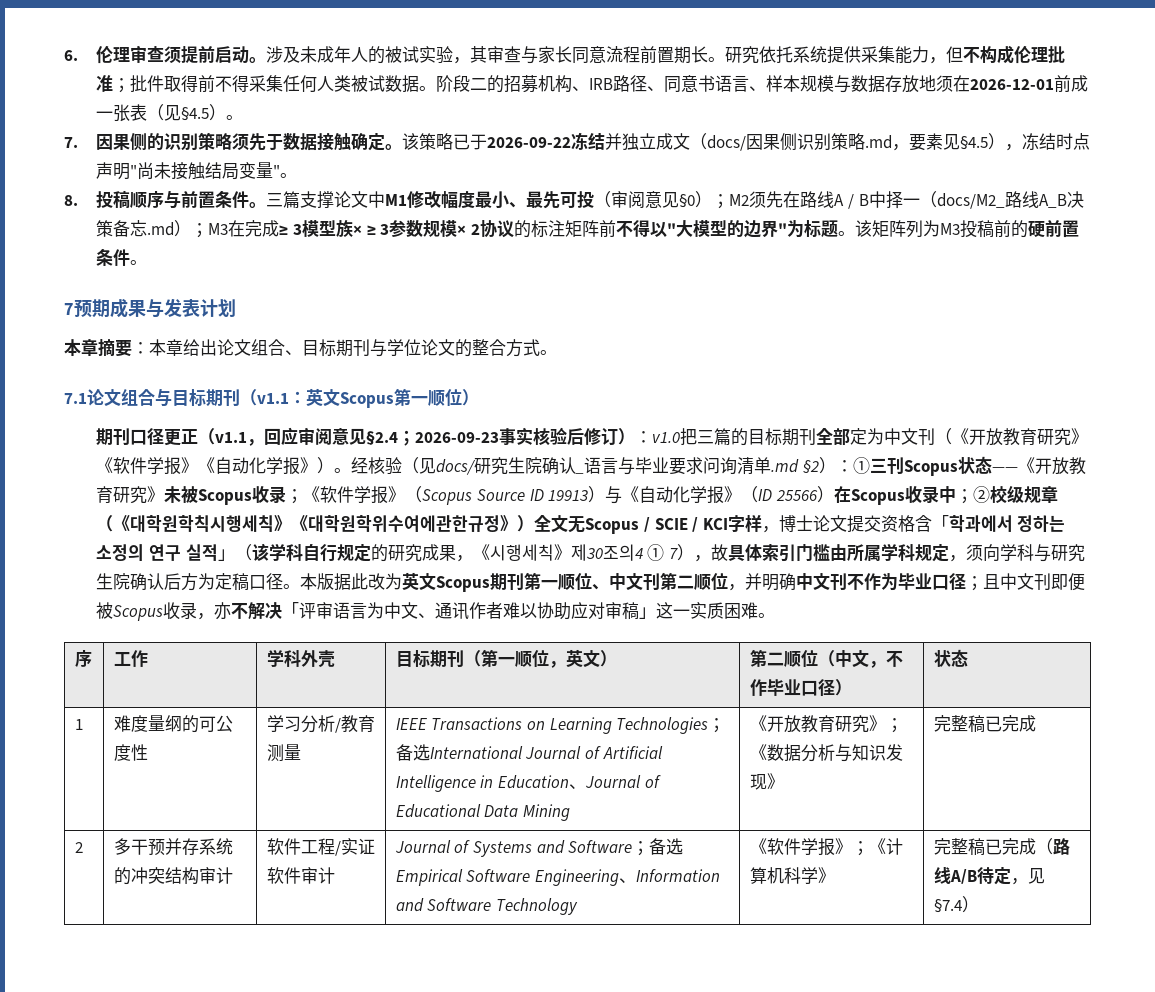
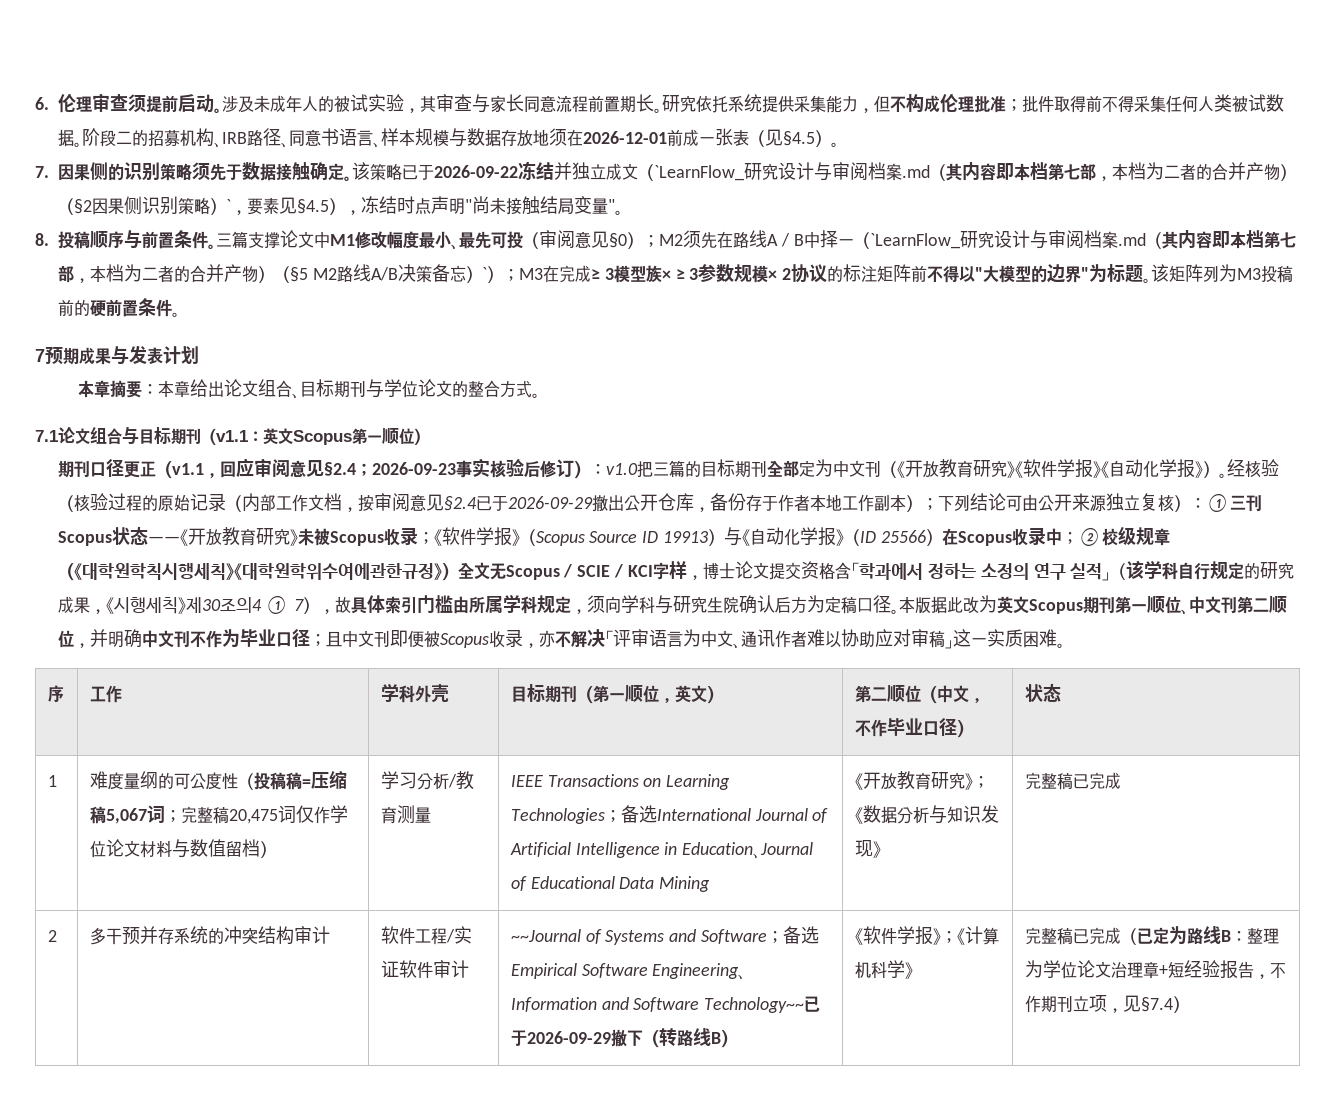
- 该策略已于2026-09-22冻结并独立成文（docs/因果侧识别策略.md，要素见§4.5），冻结时点声明"尚未接触结局变量"。
+ 该策略已于2026-09-22冻结并独立成文（`LearnFlow_研究设计与审阅档案.md（其内容即本档第七部，本档为二者的合并产物）（§2因果侧识别策略）`，要素见§4.5），冻结时点声明"尚未接触结局变量"。
- 三篇支撑论文中M1修改幅度最小、最先可投（审阅意见§0）；M2须先在路线A / B中择一（docs/M2_路线A_B决策备忘.md）；M3在完成≥ 3模型族× ≥ 3参数规模× 2协议的标注矩阵前不得以"大模型的边界"为标题。
+ 三篇支撑论文中M1修改幅度最小、最先可投（审阅意见§0）；M2须先在路线A / B中择一（`LearnFlow_研究设计与审阅档案.md（其内容即本档第七部，本档为二者的合并产物）（§5 M2路线A/B决策备忘）`）；M3在完成≥ 3模型族× ≥ 3参数规模× 2协议的标注矩阵前不得以"大模型的边界"为标题。
- 经核验（见docs/研究生院确认_语言与毕业要求问询清单.md §2）：
+ 经核验（核验过程的原始记录（内部工作文档，按审阅意见§2.4已于2026-09-29撤出公开仓库，备份存于作者本地工作副本）；下列结论可由公开来源独立复核）：
- 难度量纲的可公度性
+ 难度量纲的可公度性（投稿稿=压缩稿5,067词；完整稿20,475词仅作学位论文材料与数值留档）
- Journal of Systems and Software；备选Empirical Software Engineering、Information and Software Technology
+ ~~Journal of Systems and Software；备选Empirical Software Engineering、Information and Software Technology~~已于2026-09-29撤下（转路线B）
- 完整稿已完成（路线A/B待定，见§7.4）
+ 完整稿已完成（已定为路线B：整理为学位论文治理章+短经验报告，不作期刊立项，见§7.4）

